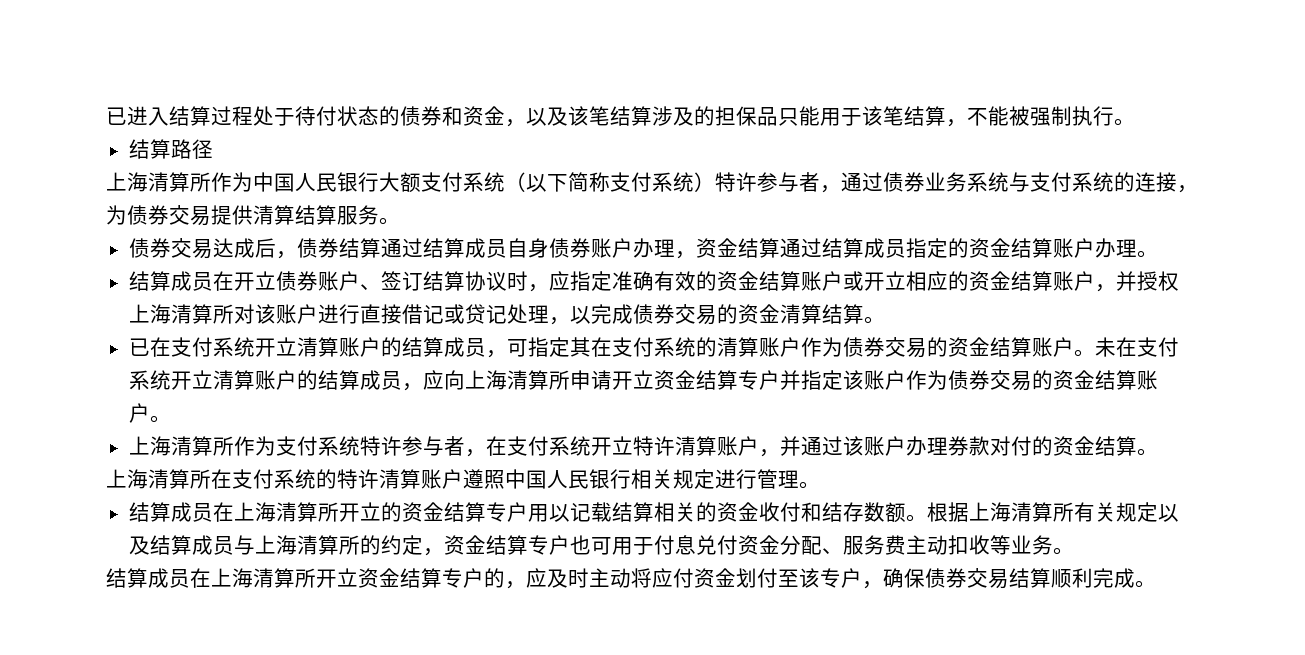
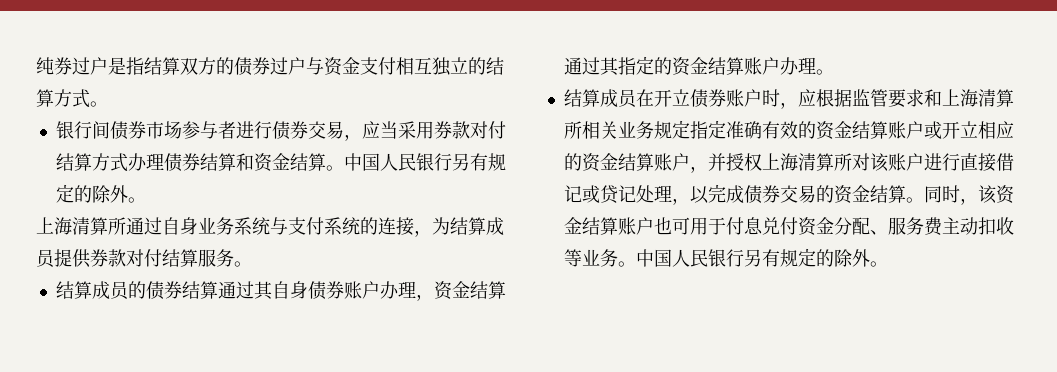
- 已进入结算过程处于待付状态的债券和资金，以及该笔结算涉及的担保品只能用于该笔结算，不能被强制执行。
- 结算路径
- 上海清算所作为中国人民银行大额支付系统（以下简称支付系统）特许参与者，通过债券业务系统与支付系统的连接，为债券交易提供清算结算服务。
+ 纯券过户是指结算双方的债券过户与资金支付相互独立的结算方式。
+ 银行间债券市场参与者进行债券交易，应当采用券款对付结算方式办理债券结算和资金结算。中国人民银行另有规定的除外。
+ 上海清算所通过自身业务系统与支付系统的连接，为结算成员提供券款对付结算服务。
- 债券交易达成后，债券结算通过结算成员自身债券账户办理，资金结算通过结算成员指定的资金结算账户办理。
+ 结算成员的债券结算通过其自身债券账户办理，资金结算通过其指定的资金结算账户办理。
- 结算成员在开立债券账户、签订结算协议时，应指定准确有效的资金结算账户或开立相应的资金结算账户，并授权上海清算所对该账户进行直接借记或贷记处理，以完成债券交易的资金清算结算。
- 已在支付系统开立清算账户的结算成员，可指定其在支付系统的清算账户作为债券交易的资金结算账户。未在支付系统开立清算账户的结算成员，应向上海清算所申请开立资金结算专户并指定该账户作为债券交易的资金结算账户。
- 上海清算所作为支付系统特许参与者，在支付系统开立特许清算账户，并通过该账户办理券款对付的资金结算。
- 上海清算所在支付系统的特许清算账户遵照中国人民银行相关规定进行管理。
- 结算成员在上海清算所开立的资金结算专户用以记载结算相关的资金收付和结存数额。根据上海清算所有关规定以及结算成员与上海清算所的约定，资金结算专户也可用于付息兑付资金分配、服务费主动扣收等业务。
- 结算成员在上海清算所开立资金结算专户的，应及时主动将应付资金划付至该专户，确保债券交易结算顺利完成。
+ 结算成员在开立债券账户时，应根据监管要求和上海清算所相关业务规定指定准确有效的资金结算账户或开立相应的资金结算账户，并授权上海清算所对该账户进行直接借记或贷记处理，以完成债券交易的资金结算。同时，该资金结算账户也可用于付息兑付资金分配、服务费主动扣收等业务。中国人民银行另有规定的除外。

